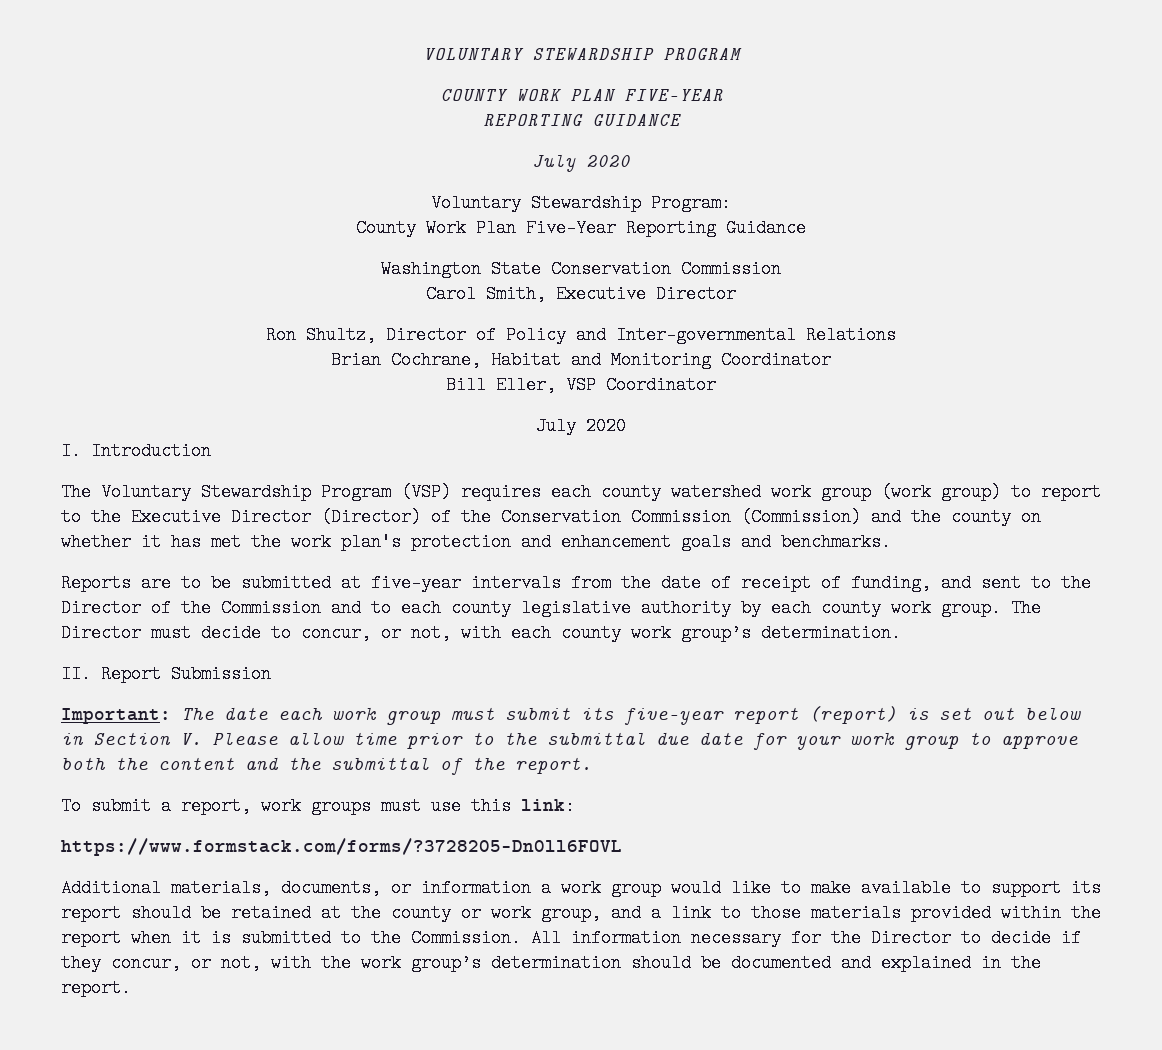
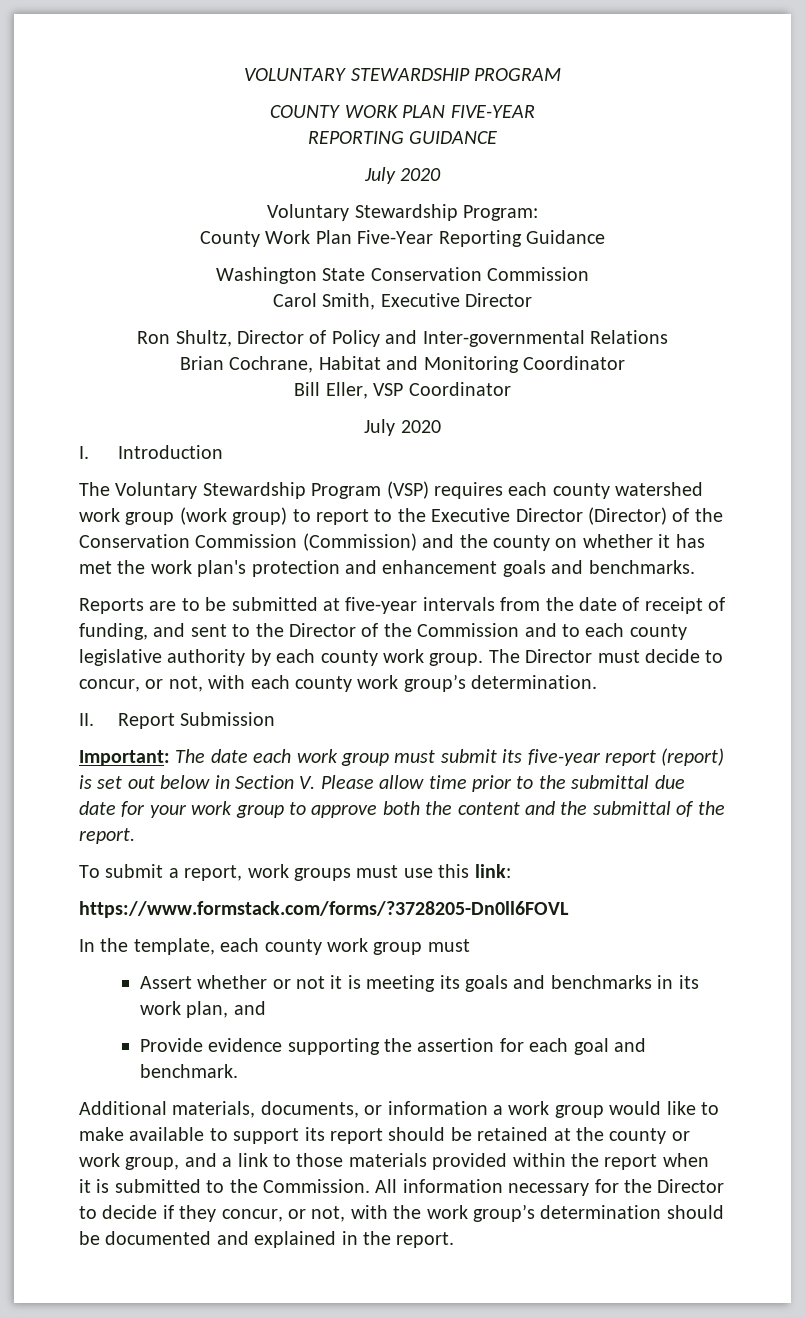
+ In the template, each county work group must
+ Assert whether or not it is meeting its goals and benchmarks in its work plan, and
+ Provide evidence supporting the assertion for each goal and benchmark.

